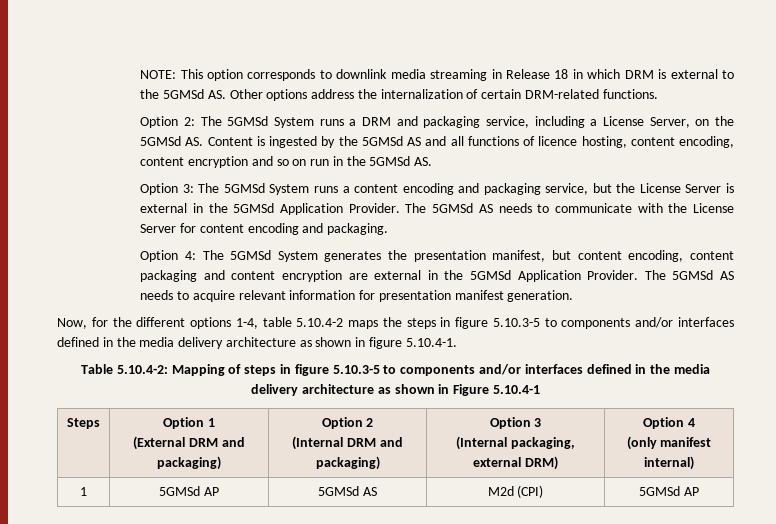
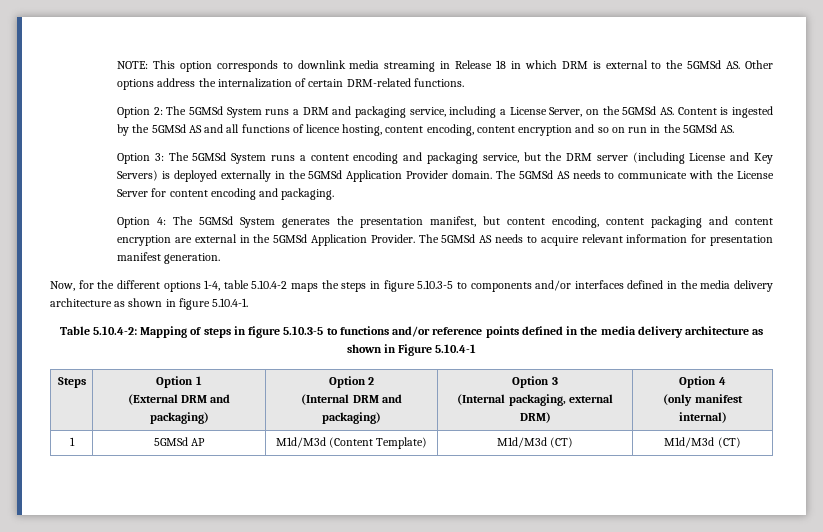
- Option 3: The 5GMSd System runs a content encoding and packaging service, but the License Server is external in the 5GMSd Application Provider.
+ Option 3: The 5GMSd System runs a content encoding and packaging service, but the DRM server (including License and Key Servers) is deployed externally in the 5GMSd Application Provider domain.
- Table 5.10.4-2: Mapping of steps in figure 5.10.3-5 to components and/or interfaces defined in the media delivery architecture as shown in Figure 5.10.4-1
+ Table 5.10.4-2: Mapping of steps in figure 5.10.3-5 to functions and/or reference points defined in the media delivery architecture as shown in Figure 5.10.4-1
- 1 | 5GMSd AP | 5GMSd AS | M2d (CPI) | 5GMSd AP
+ 1 | 5GMSd AP | M1d/M3d (Content Template) | M1d/M3d (CT) | M1d/M3d (CT)

